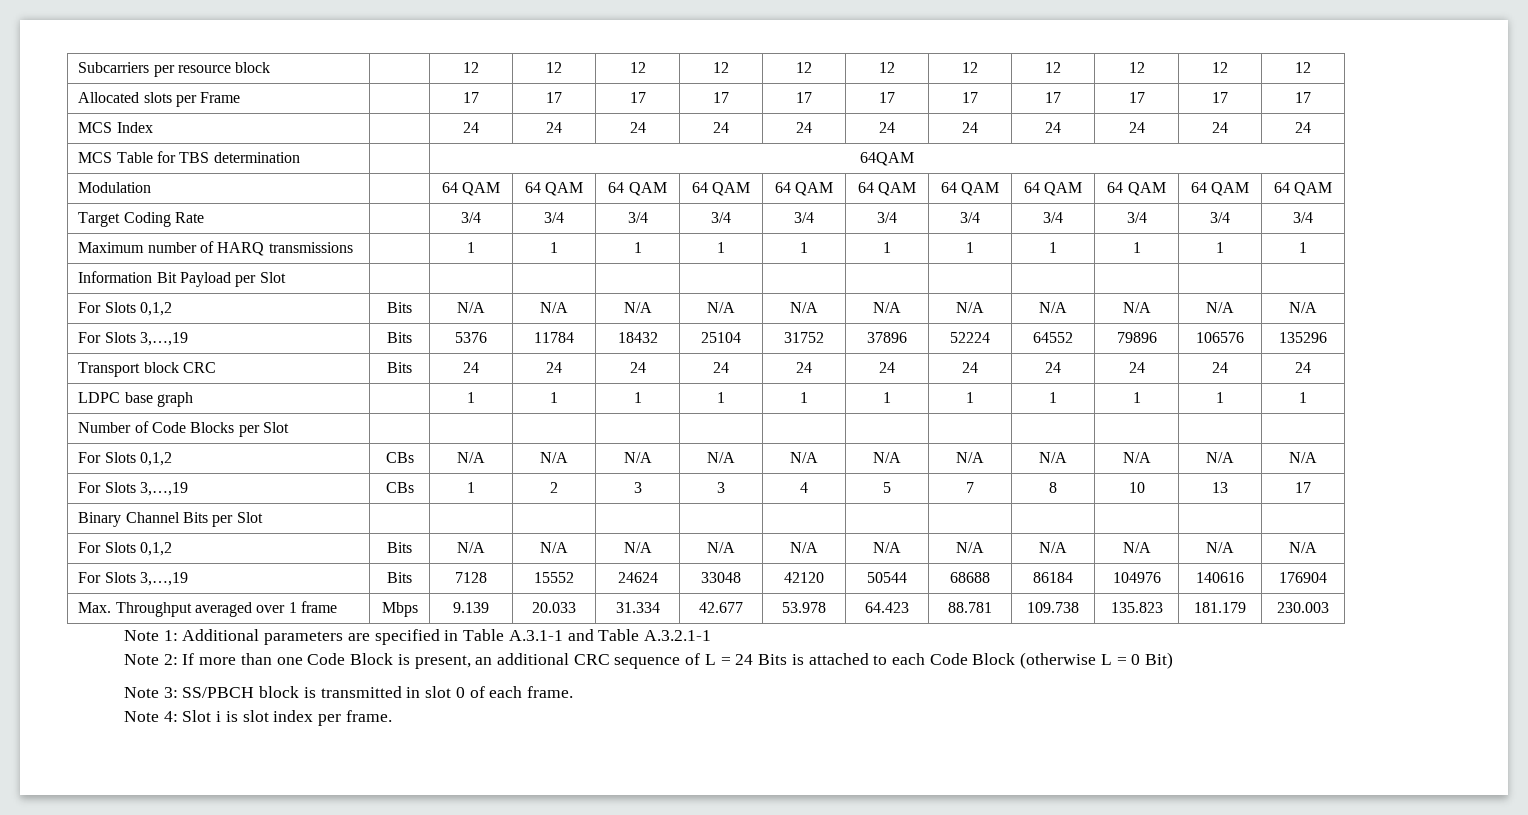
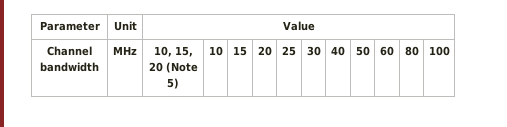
- Subcarriers per resource block | | 12 | 12 | 12 | 12 | 12 | 12 | 12 | 12 | 12 | 12 | 12
- Allocated slots per Frame | | 17 | 17 | 17 | 17 | 17 | 17 | 17 | 17 | 17 | 17 | 17
- MCS Index | | 24 | 24 | 24 | 24 | 24 | 24 | 24 | 24 | 24 | 24 | 24
- MCS Table for TBS determination | | 64QAM
- Modulation | | 64 QAM | 64 QAM | 64 QAM | 64 QAM | 64 QAM | 64 QAM | 64 QAM | 64 QAM | 64 QAM | 64 QAM | 64 QAM
- Target Coding Rate | | 3/4 | 3/4 | 3/4 | 3/4 | 3/4 | 3/4 | 3/4 | 3/4 | 3/4 | 3/4 | 3/4
- Maximum number of HARQ transmissions | | 1 | 1 | 1 | 1 | 1 | 1 | 1 | 1 | 1 | 1 | 1
- Information Bit Payload per Slot | | | | | | | | | | | |
- For Slots 0,1,2 | Bits | N/A | N/A | N/A | N/A | N/A | N/A | N/A | N/A | N/A | N/A | N/A
- For Slots 3,…,19 | Bits | 5376 | 11784 | 18432 | 25104 | 31752 | 37896 | 52224 | 64552 | 79896 | 106576 | 135296
- Transport block CRC | Bits | 24 | 24 | 24 | 24 | 24 | 24 | 24 | 24 | 24 | 24 | 24
- LDPC base graph | | 1 | 1 | 1 | 1 | 1 | 1 | 1 | 1 | 1 | 1 | 1
- Number of Code Blocks per Slot | | | | | | | | | | | |
- For Slots 0,1,2 | CBs | N/A | N/A | N/A | N/A | N/A | N/A | N/A | N/A | N/A | N/A | N/A
- For Slots 3,…,19 | CBs | 1 | 2 | 3 | 3 | 4 | 5 | 7 | 8 | 10 | 13 | 17
- Binary Channel Bits per Slot | | | | | | | | | | | |
- For Slots 0,1,2 | Bits | N/A | N/A | N/A | N/A | N/A | N/A | N/A | N/A | N/A | N/A | N/A
- For Slots 3,…,19 | Bits | 7128 | 15552 | 24624 | 33048 | 42120 | 50544 | 68688 | 86184 | 104976 | 140616 | 176904
- Max. Throughput averaged over 1 frame | Mbps | 9.139 | 20.033 | 31.334 | 42.677 | 53.978 | 64.423 | 88.781 | 109.738 | 135.823 | 181.179 | 230.003
- Note 1: Additional parameters are specified in Table A.3.1-1 and Table A.3.2.1-1
- Note 2: If more than one Code Block is present, an additional CRC sequence of L = 24 Bits is attached to each Code Block (otherwise L = 0 Bit)
- Note 3: SS/PBCH block is transmitted in slot 0 of each frame.
- Note 4: Slot i is slot index per frame.
+ Parameter | Unit | Value
+ Channel bandwidth | MHz | 10, 15, 20 (Note 5) | 10 | 15 | 20 | 25 | 30 | 40 | 50 | 60 | 80 | 100

